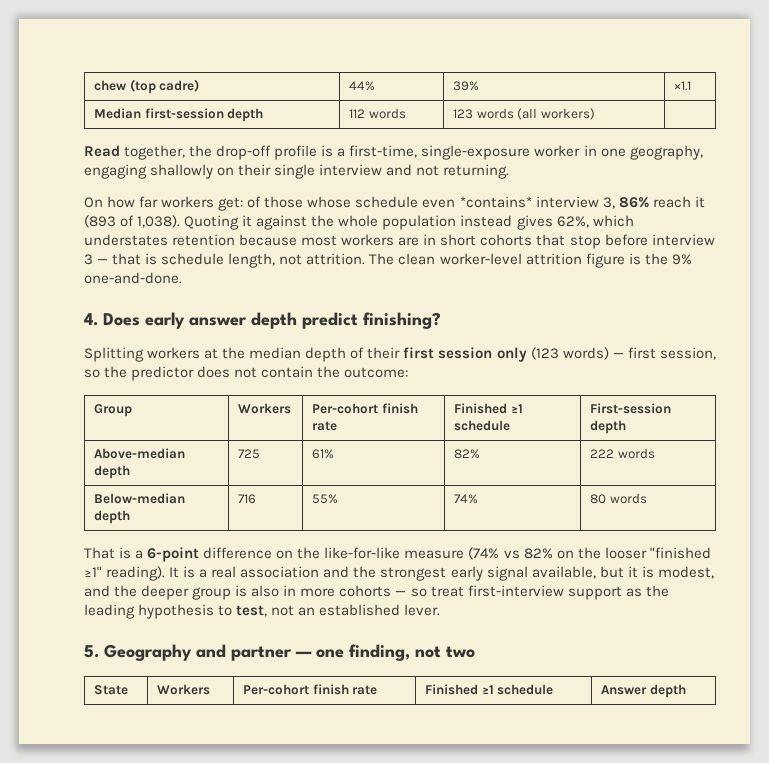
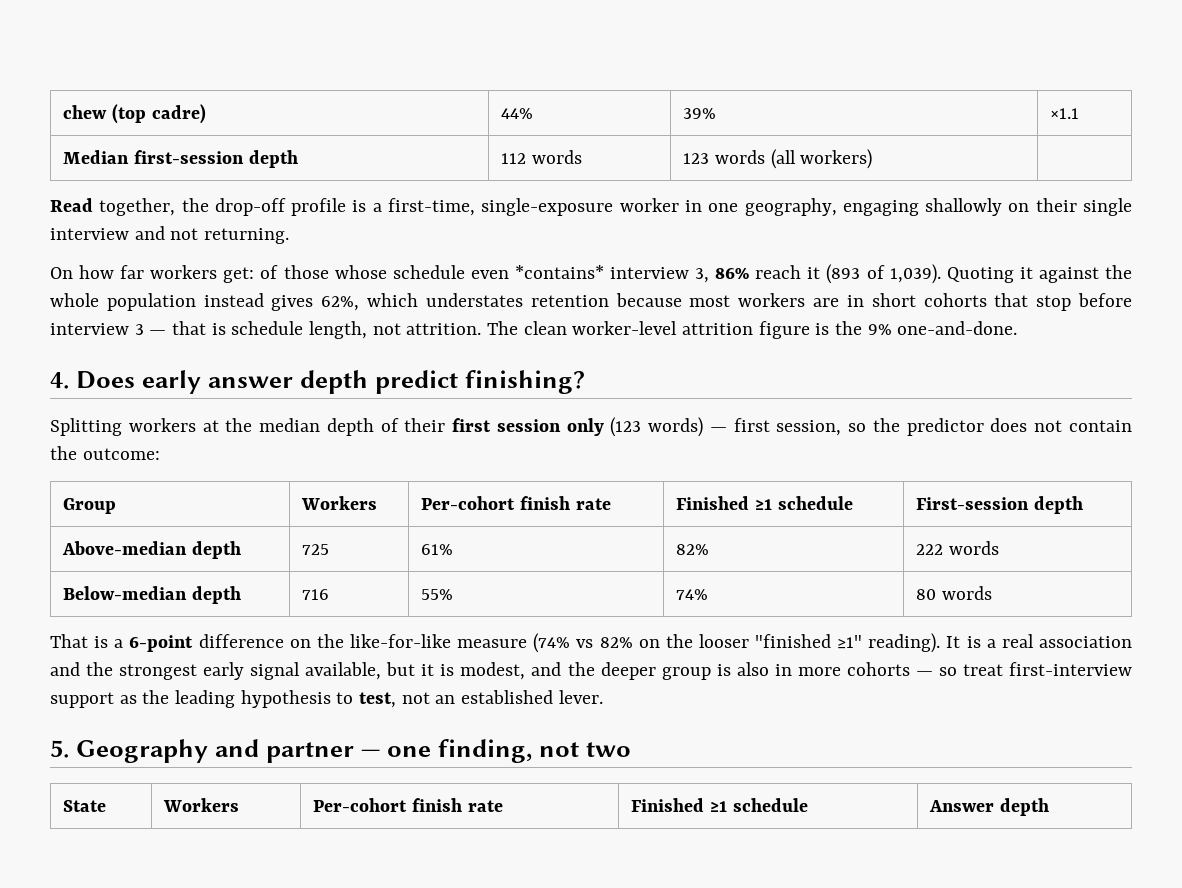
- On how far workers get: of those whose schedule even *contains* interview 3, 86% reach it (893 of 1,038).
+ On how far workers get: of those whose schedule even *contains* interview 3, 86% reach it (893 of 1,039).

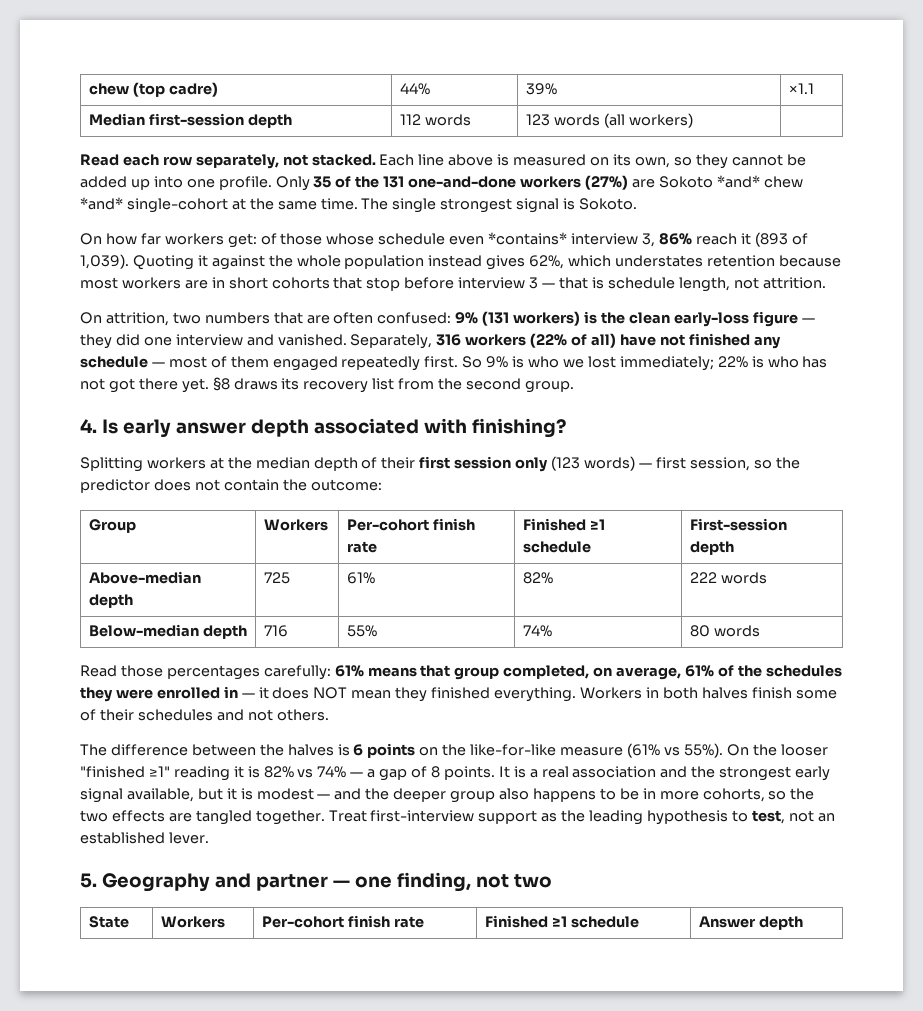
- Read together, the drop-off profile is a first-time, single-exposure worker in one geography, engaging shallowly on their single interview and not returning.
+ Read each row separately, not stacked. Each line above is measured on its own, so they cannot be added up into one profile. Only 35 of the 131 one-and-done workers (27%) are Sokoto *and* chew *and* single-cohort at the same time. The single strongest signal is Sokoto.
- Quoting it against the whole population instead gives 62%, which understates retention because most workers are in short cohorts that stop before interview 3 — that is schedule length, not attrition. The clean worker-level attrition figure is the 9% one-and-done.
+ Quoting it against the whole population instead gives 62%, which understates retention because most workers are in short cohorts that stop before interview 3 — that is schedule length, not attrition.
+ On attrition, two numbers that are often confused: 9% (131 workers) is the clean early-loss figure — they did one interview and vanished. Separately, 316 workers (22% of all) have not finished any schedule — most of them engaged repeatedly first. So 9% is who we lost immediately; 22% is who has not got there yet. §8 draws its recovery list from the second group.
- 4. Does early answer depth predict finishing?
+ 4. Is early answer depth associated with finishing?
- That is a 6-point difference on the like-for-like measure (74% vs 82% on the looser "finished ≥1" reading).
+ Read those percentages carefully: 61% means that group completed, on average, 61% of the schedules they were enrolled in — it does NOT mean they finished everything. Workers in both halves finish some of their schedules and not others.
+ The difference between the halves is 6 points on the like-for-like measure (61% vs 55%). On the looser "finished ≥1" reading it is 82% vs 74% — a gap of 8 points.
- It is a real association and the strongest early signal available, but it is modest, and the deeper group is also in more cohorts — so treat first-interview support as the leading hypothesis to test, not an established lever.
+ It is a real association and the strongest early signal available, but it is modest — and the deeper group also happens to be in more cohorts, so the two effects are tangled together. Treat first-interview support as the leading hypothesis to test, not an established lever.

